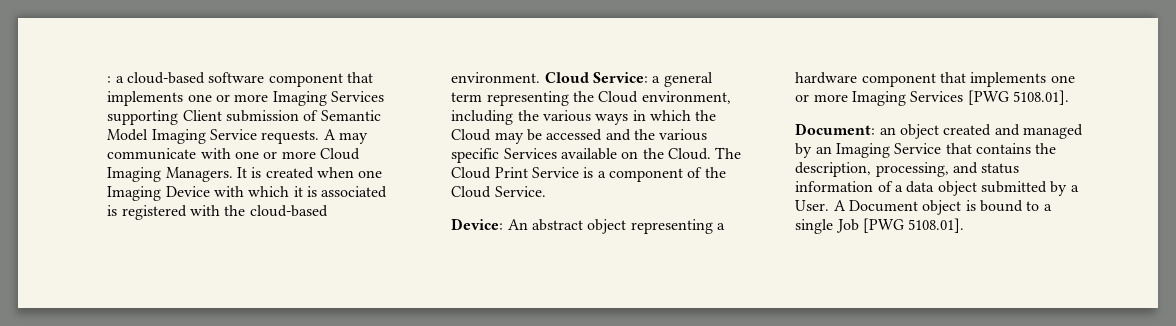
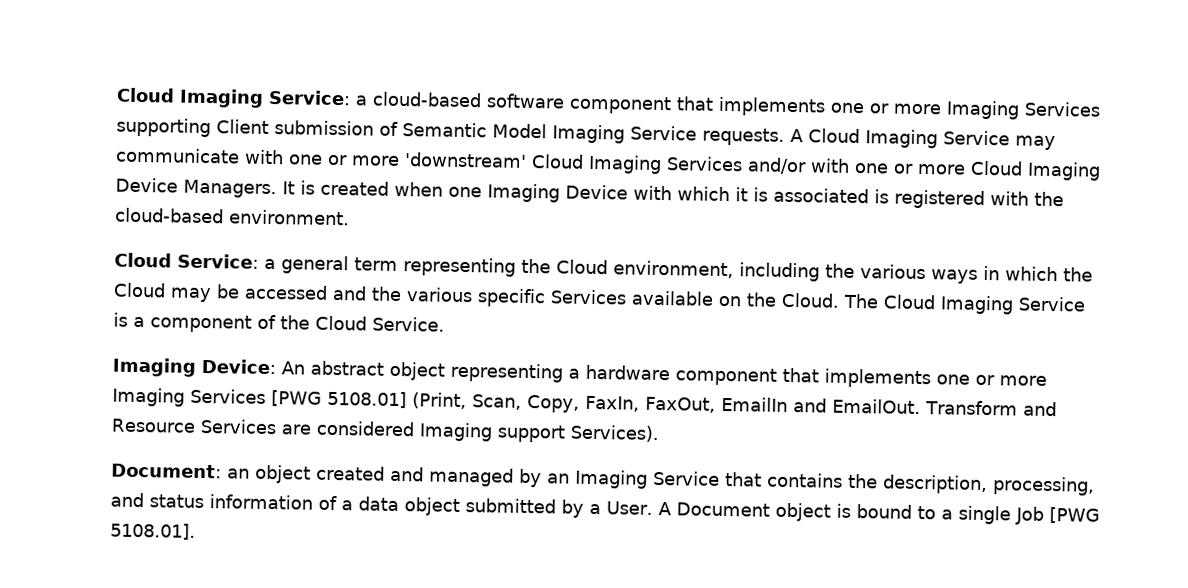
- : a cloud-based software component that implements one or more Imaging Services supporting Client submission of Semantic Model Imaging Service requests.
+ Cloud Imaging Service: a cloud-based software component that implements one or more Imaging Services supporting Client submission of Semantic Model Imaging Service requests.
- A may communicate with one or more Cloud Imaging Managers.
+ A Cloud Imaging Service may communicate with one or more 'downstream' Cloud Imaging Services and/or with one or more Cloud Imaging Device Managers.
- It is created when one Imaging Device with which it is associated is registered with the cloud-based environment. Cloud Service: a general term representing the Cloud environment, including the various ways in which the Cloud may be accessed and the various specific Services available on the Cloud.
+ It is created when one Imaging Device with which it is associated is registered with the cloud-based environment.
+ Cloud Service: a general term representing the Cloud environment, including the various ways in which the Cloud may be accessed and the various specific Services available on the Cloud.
- The Cloud Print Service is a component of the Cloud Service.
+ The Cloud Imaging Service is a component of the Cloud Service.
- Device: An abstract object representing a hardware component that implements one or more Imaging Services [PWG 5108.01].
+ Imaging Device: An abstract object representing a hardware component that implements one or more Imaging Services [PWG 5108.01] (Print, Scan, Copy, FaxIn, FaxOut, EmailIn and EmailOut. Transform and Resource Services are considered Imaging support Services).

